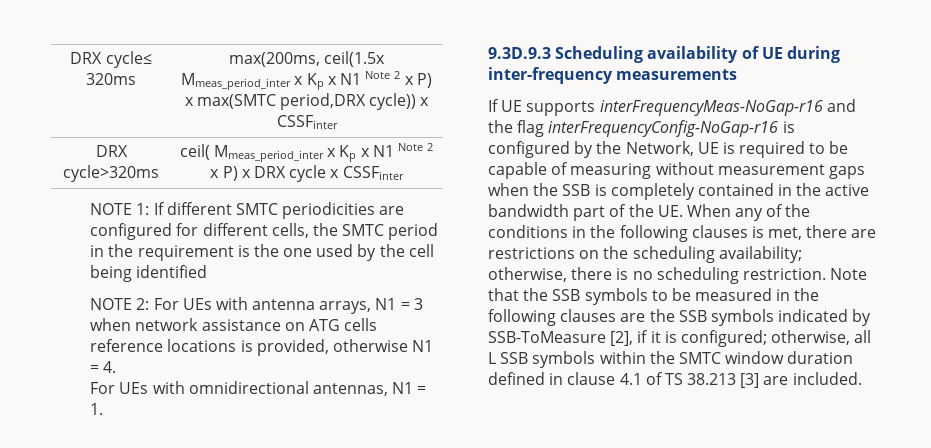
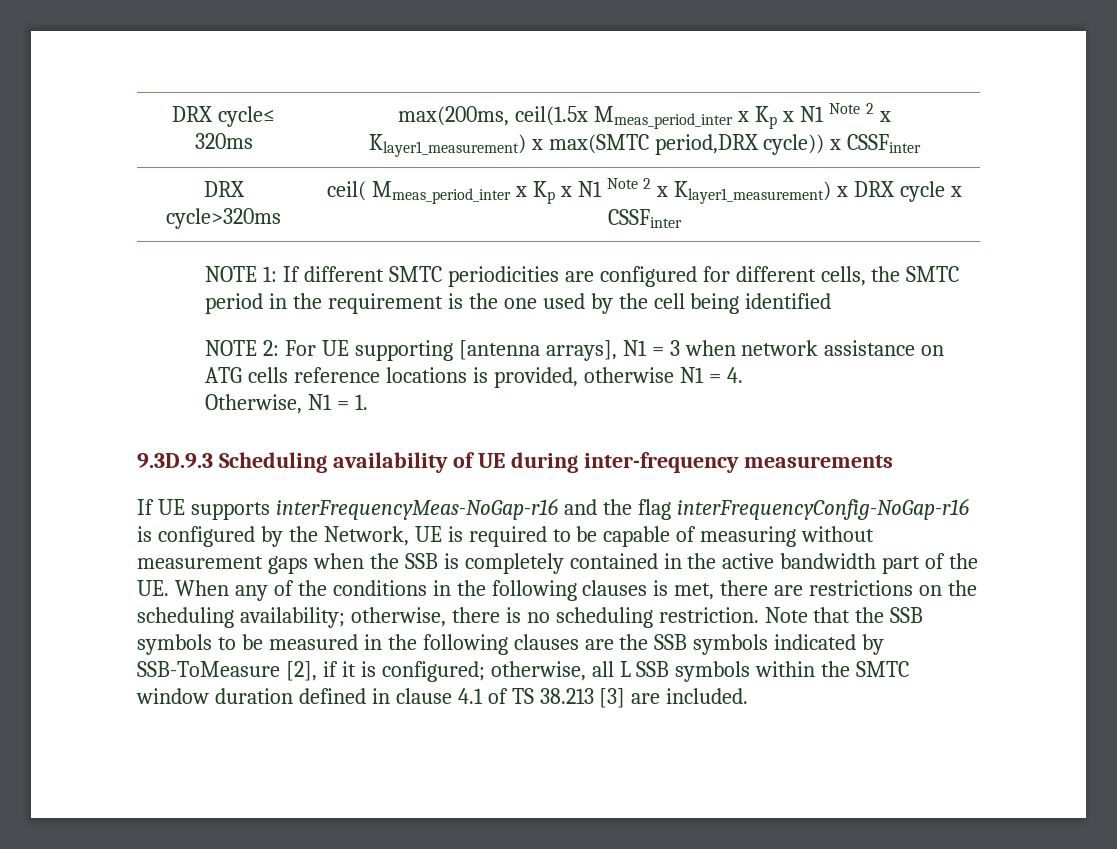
- DRX cycle≤ 320ms | max(200ms, ceil(1.5x Mmeas_period_inter x Kp x N1 Note 2 x P) x max(SMTC period,DRX cycle)) x CSSFinter
+ DRX cycle≤ 320ms | max(200ms, ceil(1.5x Mmeas_period_inter x Kp x N1 Note 2 x Klayer1_measurement) x max(SMTC period,DRX cycle)) x CSSFinter
- DRX cycle>320ms | ceil( Mmeas_period_inter x Kp x N1 Note 2 x P) x DRX cycle x CSSFinter
+ DRX cycle>320ms | ceil( Mmeas_period_inter x Kp x N1 Note 2 x Klayer1_measurement) x DRX cycle x CSSFinter
- NOTE 2: For UEs with antenna arrays, N1 = 3 when network assistance on ATG cells reference locations is provided, otherwise N1 = 4.
+ NOTE 2: For UE supporting [antenna arrays], N1 = 3 when network assistance on ATG cells reference locations is provided, otherwise N1 = 4.
- For UEs with omnidirectional antennas, N1 = 1.
+ Otherwise, N1 = 1.

